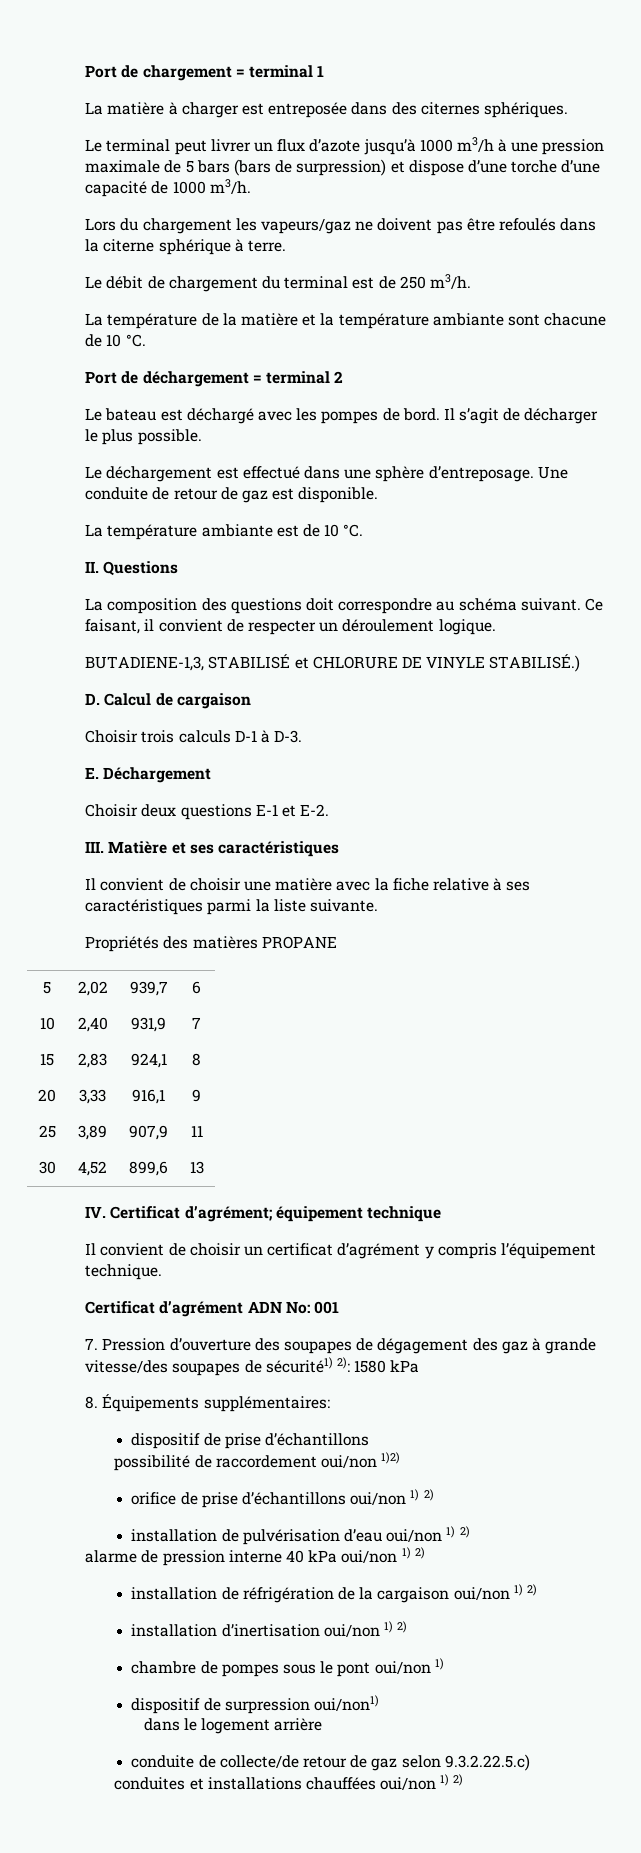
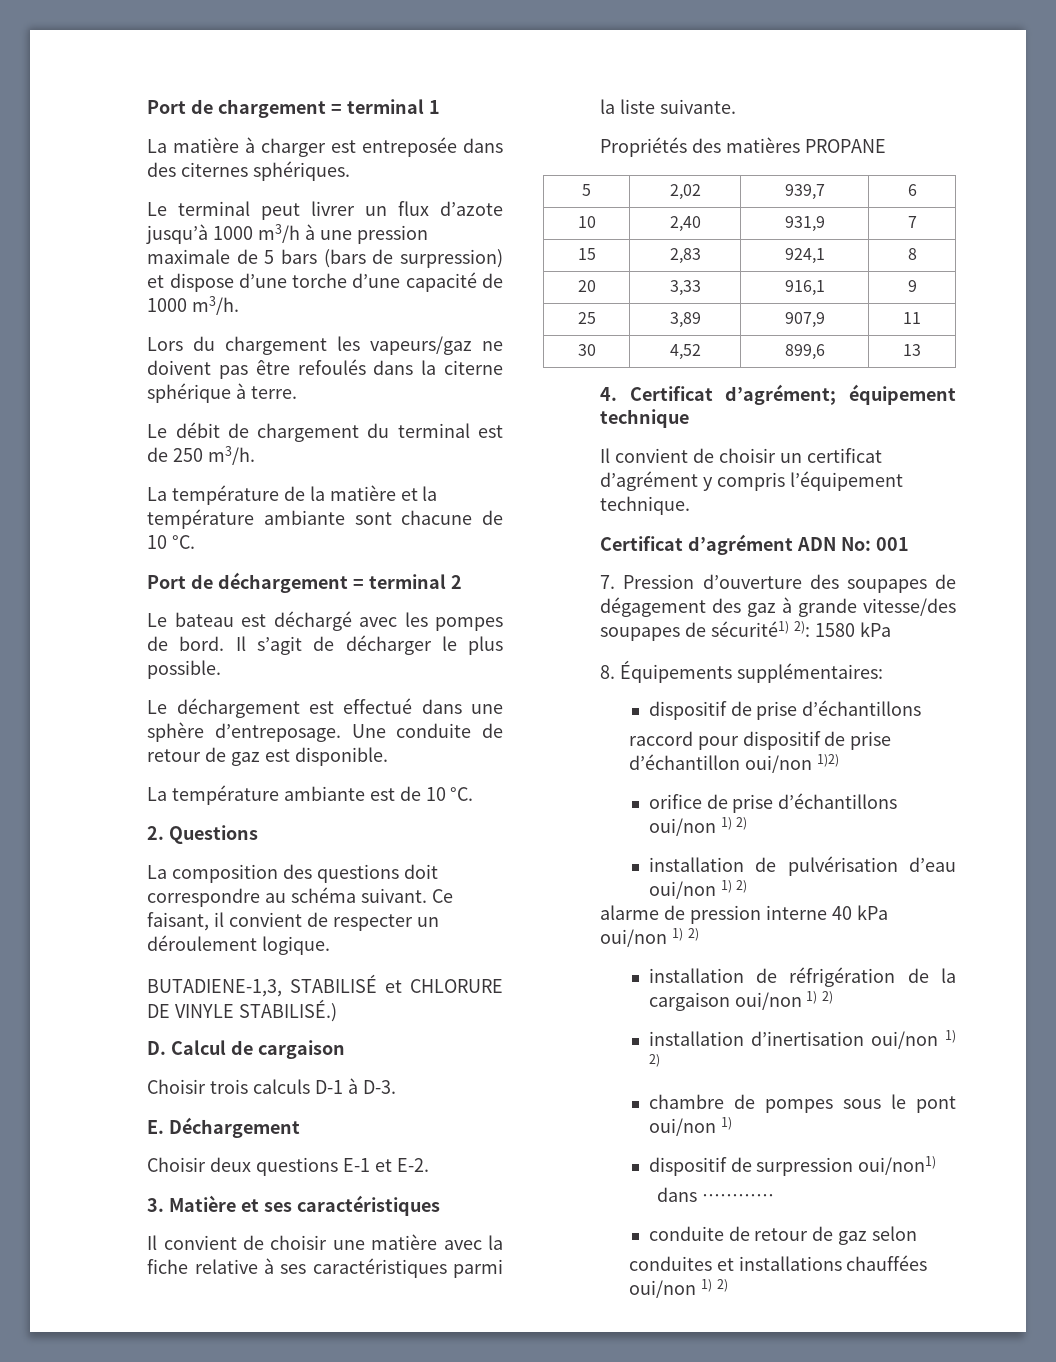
- II. Questions
+ 2. Questions
- III. Matière et ses caractéristiques
+ 3. Matière et ses caractéristiques
- IV. Certificat d’agrément; équipement technique
+ 4. Certificat d’agrément; équipement technique
- possibilité de raccordement oui/non 1)2)
+ raccord pour dispositif de prise d’échantillon oui/non 1)2)
- dans le logement arrière
- conduite de collecte/de retour de gaz selon 9.3.2.22.5.c)
+ dans …………
+ conduite de retour de gaz selon

